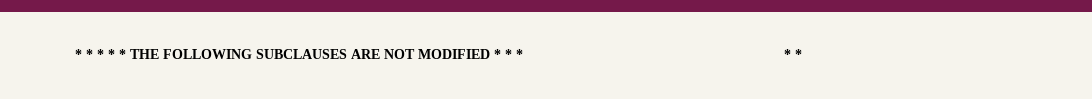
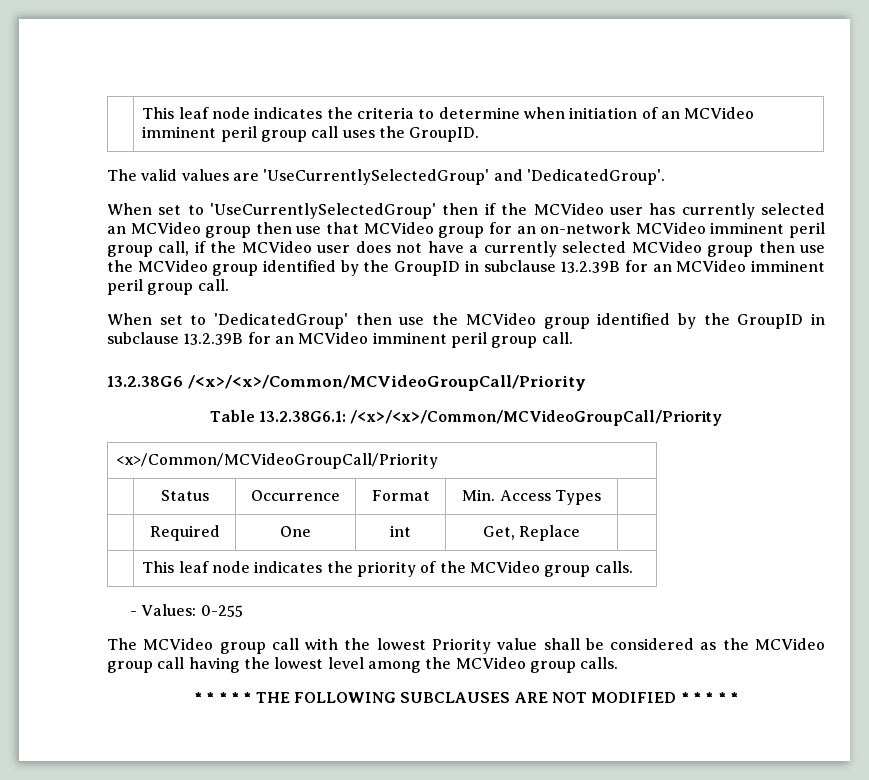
+ | This leaf node indicates the criteria to determine when initiation of an MCVideo imminent peril group call uses the GroupID.
+ The valid values are 'UseCurrentlySelectedGroup' and 'DedicatedGroup'.
+ When set to 'UseCurrentlySelectedGroup' then if the MCVideo user has currently selected an MCVideo group then use that MCVideo group for an on-network MCVideo imminent peril group call, if the MCVideo user does not have a currently selected MCVideo group then use the MCVideo group identified by the GroupID in subclause 13.2.39B for an MCVideo imminent peril group call.
+ When set to 'DedicatedGroup' then use the MCVideo group identified by the GroupID in subclause 13.2.39B for an MCVideo imminent peril group call.
+ 13.2.38G6 /<x>/<x>/Common/MCVideoGroupCall/Priority
+ Table 13.2.38G6.1: /<x>/<x>/Common/MCVideoGroupCall/Priority
+ <x>/Common/MCVideoGroupCall/Priority
+ | Status | Occurrence | Format | Min. Access Types |
+ | Required | One | int | Get, Replace |
+ | This leaf node indicates the priority of the MCVideo group calls.
+ - Values: 0-255
+ The MCVideo group call with the lowest Priority value shall be considered as the MCVideo group call having the lowest level among the MCVideo group calls.

